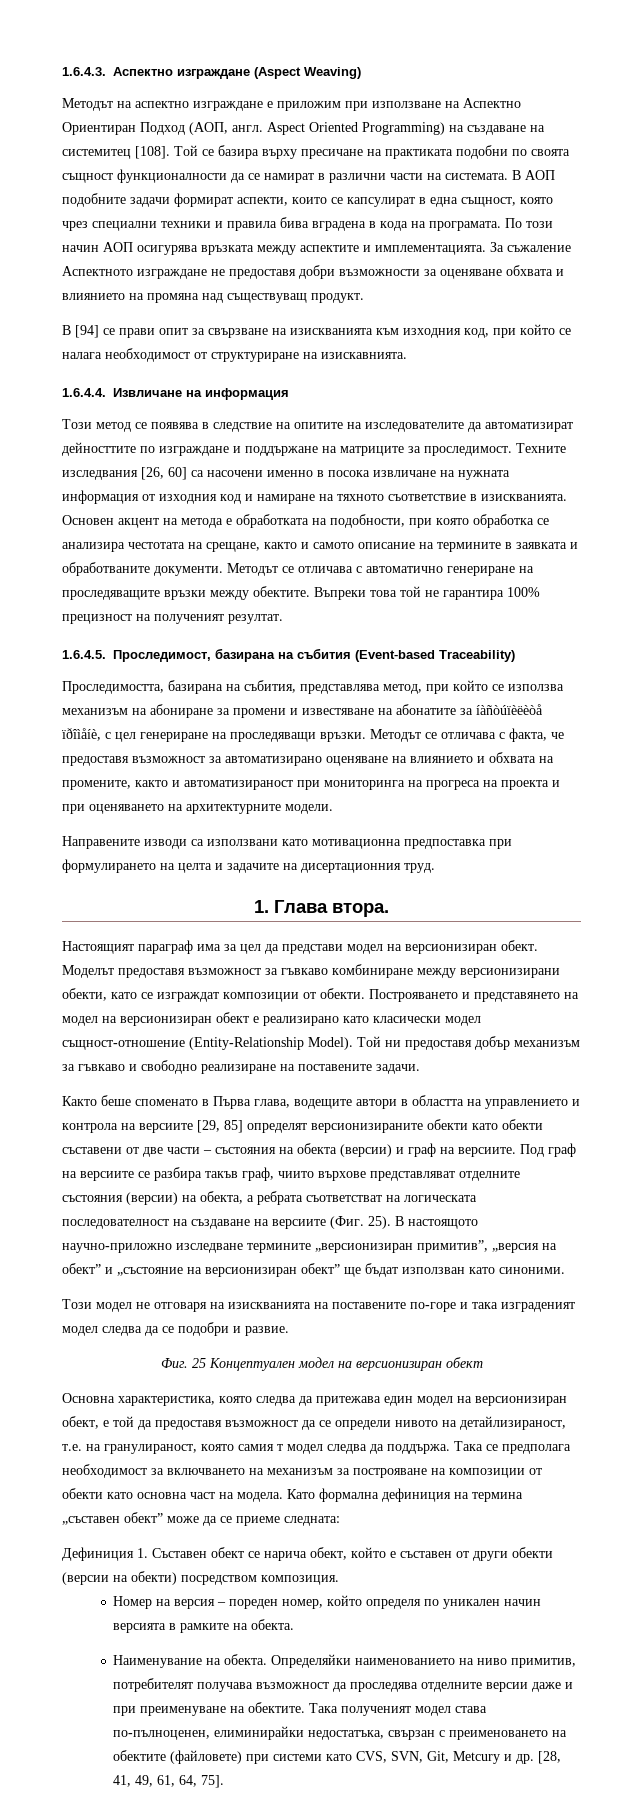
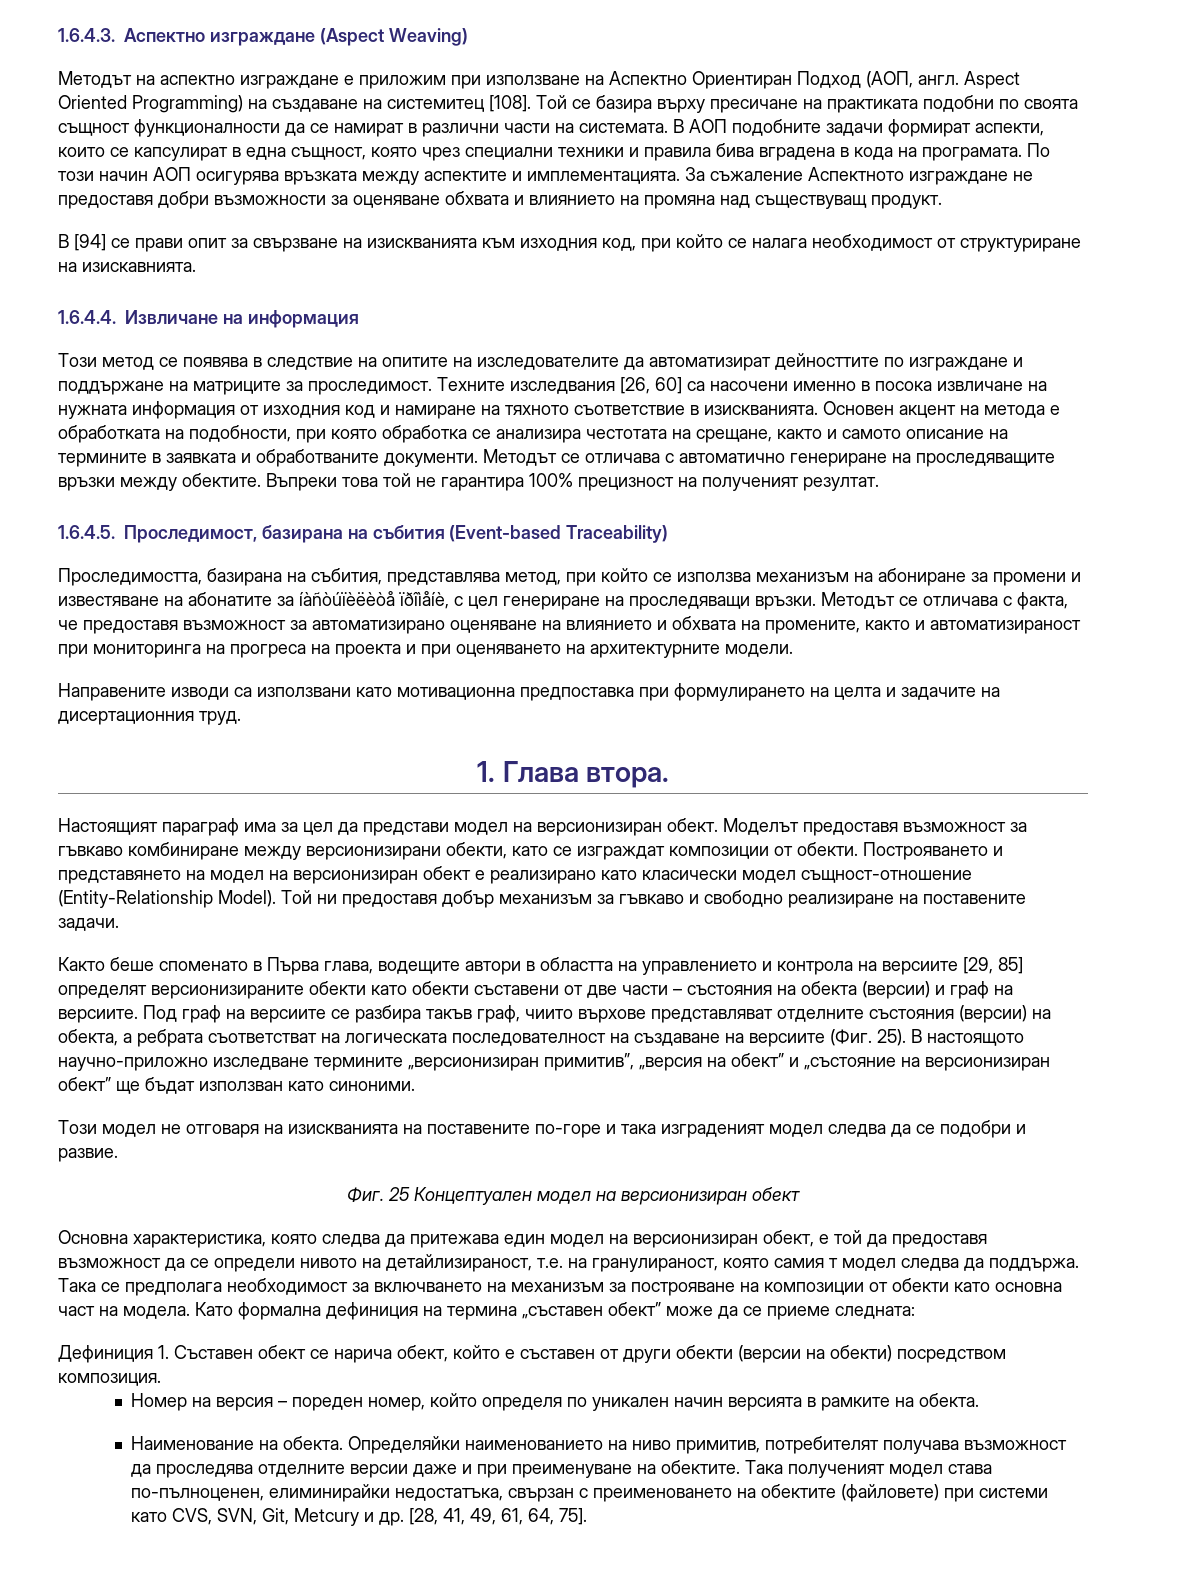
- Наименувание на обекта.
+ Наименование на обекта.

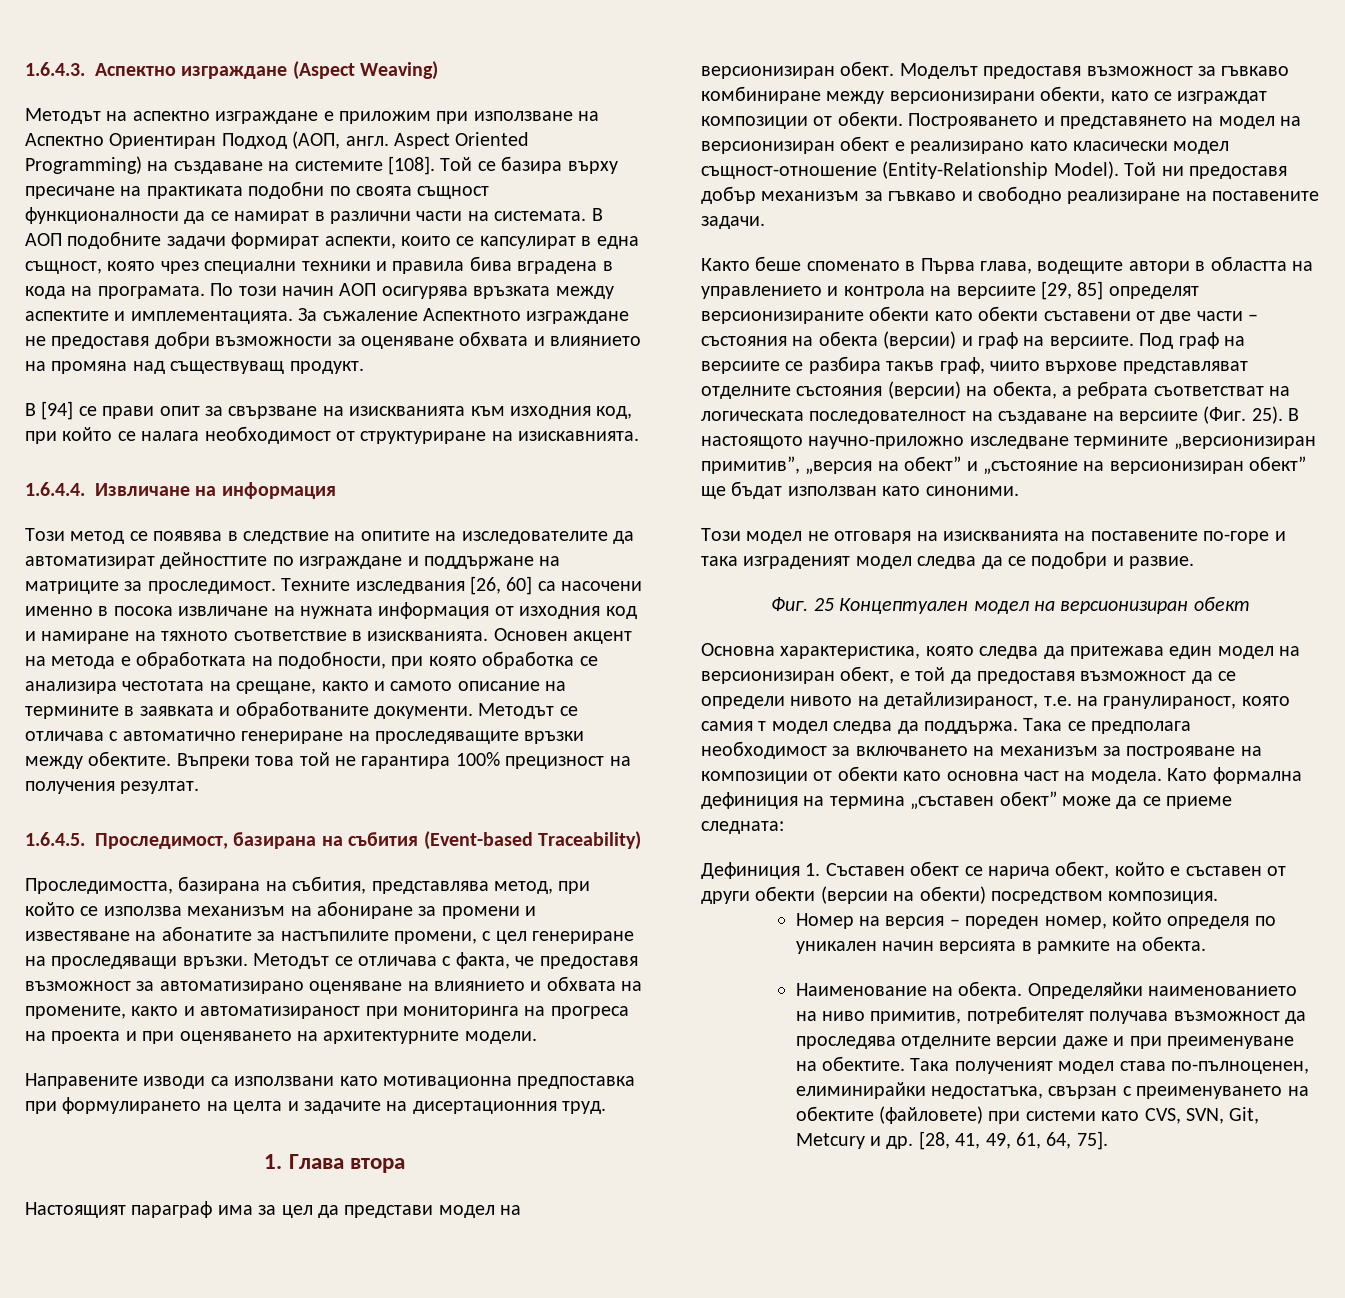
- Aspect Oriented Programming) на създаване на системитец [108].
+ Aspect Oriented Programming) на създаване на системите [108].
- Въпреки това той не гарантира 100% прецизност на полученият резултат.
+ Въпреки това той не гарантира 100% прецизност на получения резултат.
- Проследимостта, базирана на събития, представлява метод, при който се използва механизъм на абониране за промени и известяване на абонатите за íàñòúïèëèòå ïðîìåíè, с цел генериране на проследяващи връзки.
+ Проследимостта, базирана на събития, представлява метод, при който се използва механизъм на абониране за промени и известяване на абонатите за настъпилите промени, с цел генериране на проследяващи връзки.
- 1. Глава втора.
+ 1. Глава втора
- Така полученият модел става по-пълноценен, елиминирайки недостатъка, свързан с преименоването на обектите (файловете) при системи като CVS, SVN, Git, Metcury и др. [28, 41, 49, 61, 64, 75].
+ Така полученият модел става по-пълноценен, елиминирайки недостатъка, свързан с преименуването на обектите (файловете) при системи като CVS, SVN, Git, Metcury и др. [28, 41, 49, 61, 64, 75].

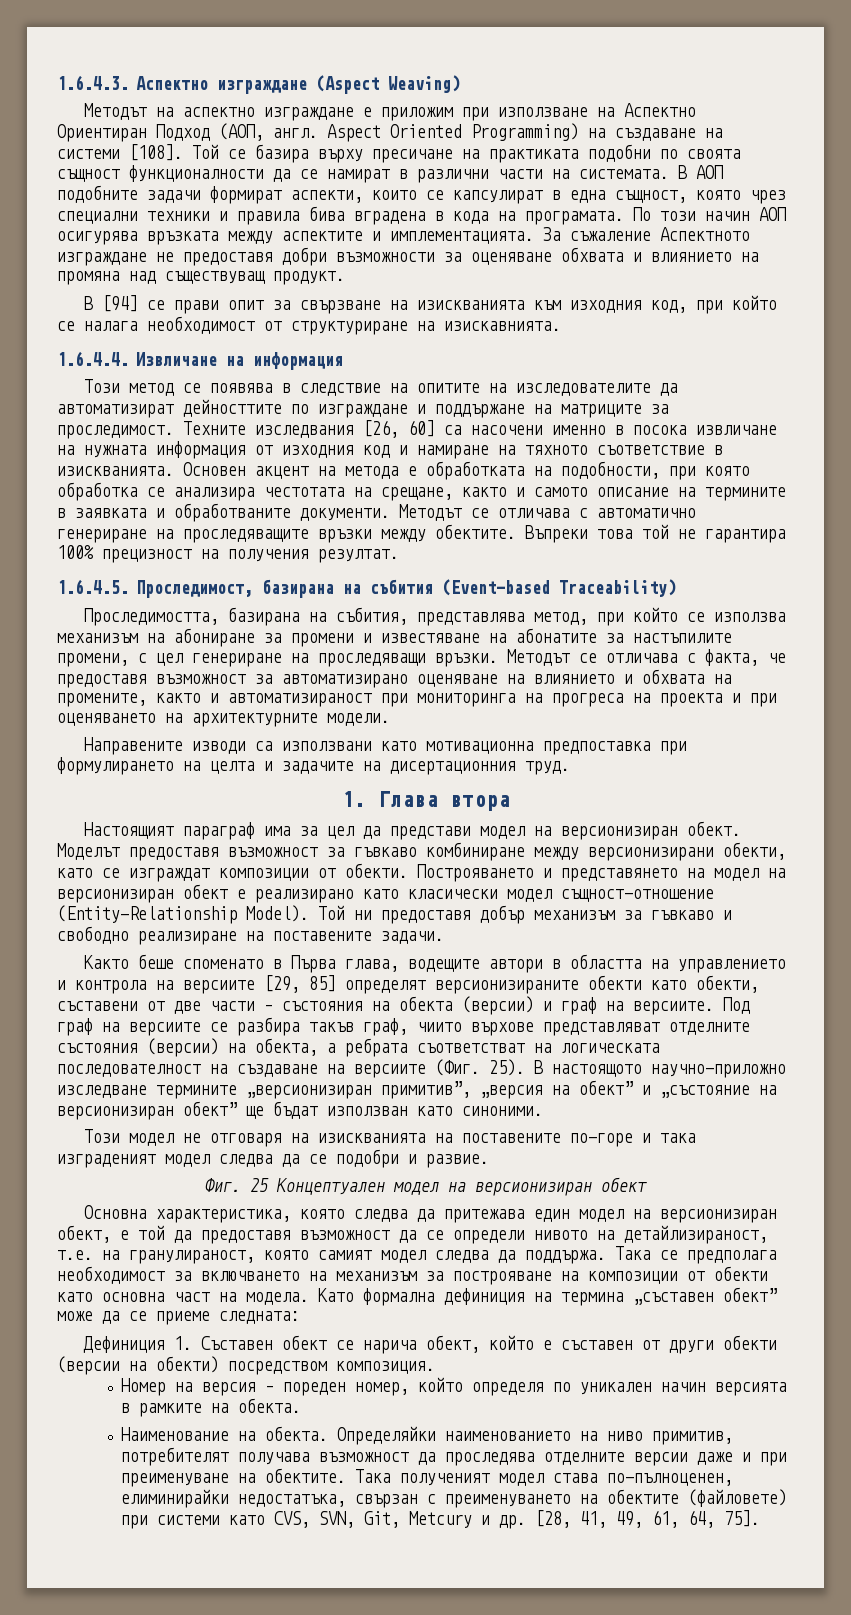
- Aspect Oriented Programming) на създаване на системите [108].
+ Aspect Oriented Programming) на създаване на системи [108].
- Както беше споменато в Първа глава, водещите автори в областта на управлението и контрола на версиите [29, 85] определят версионизираните обекти като обекти съставени от две части – състояния на обекта (версии) и граф на версиите.
+ Както беше споменато в Първа глава, водещите автори в областта на управлението и контрола на версиите [29, 85] определят версионизираните обекти като обекти, съставени от две части – състояния на обекта (версии) и граф на версиите.
- Основна характеристика, която следва да притежава един модел на версионизиран обект, е той да предоставя възможност да се определи нивото на детайлизираност, т.е. на гранулираност, която самия т модел следва да поддържа.
+ Основна характеристика, която следва да притежава един модел на версионизиран обект, е той да предоставя възможност да се определи нивото на детайлизираност, т.е. на гранулираност, която самият модел следва да поддържа.

